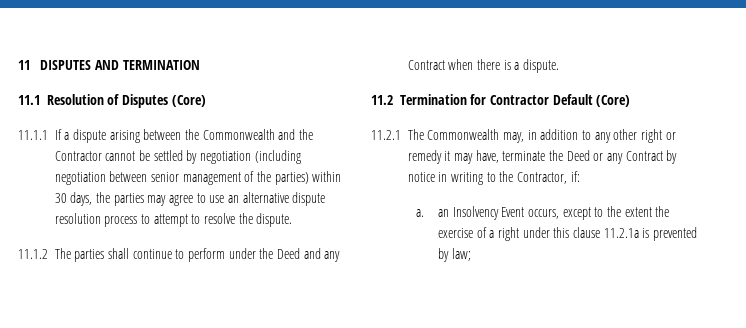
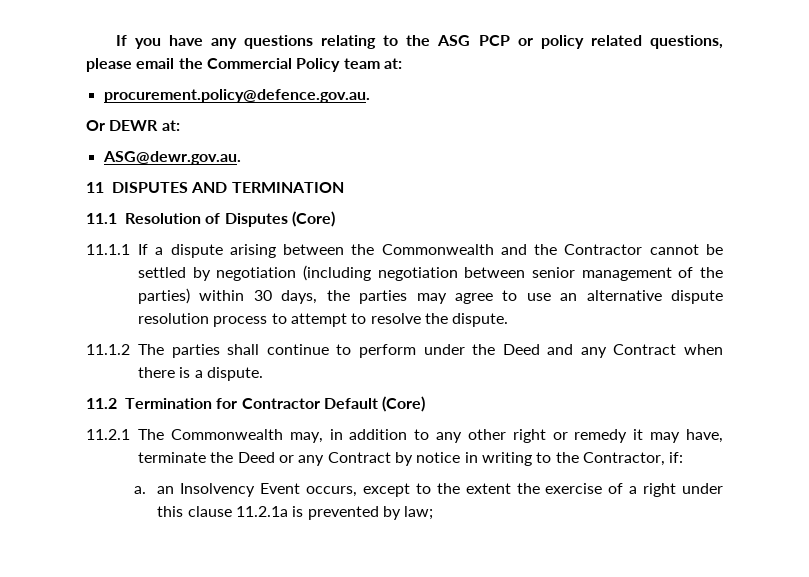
+ If you have any questions relating to the ASG PCP or policy related questions, please email the Commercial Policy team at:
+ procurement.policy@defence.gov.au.
+ Or DEWR at:
+ ASG@dewr.gov.au.

